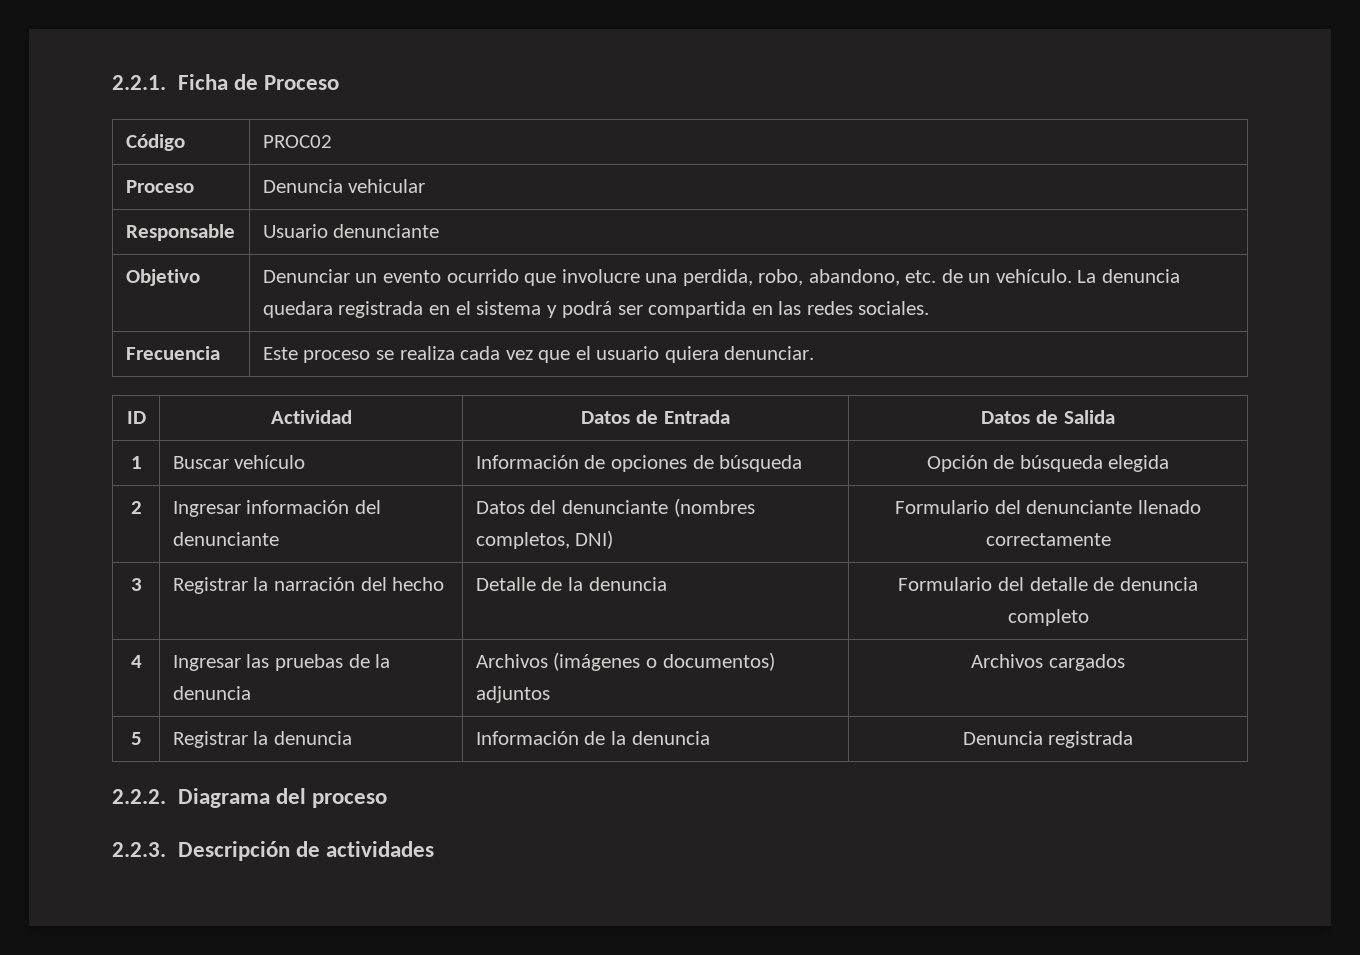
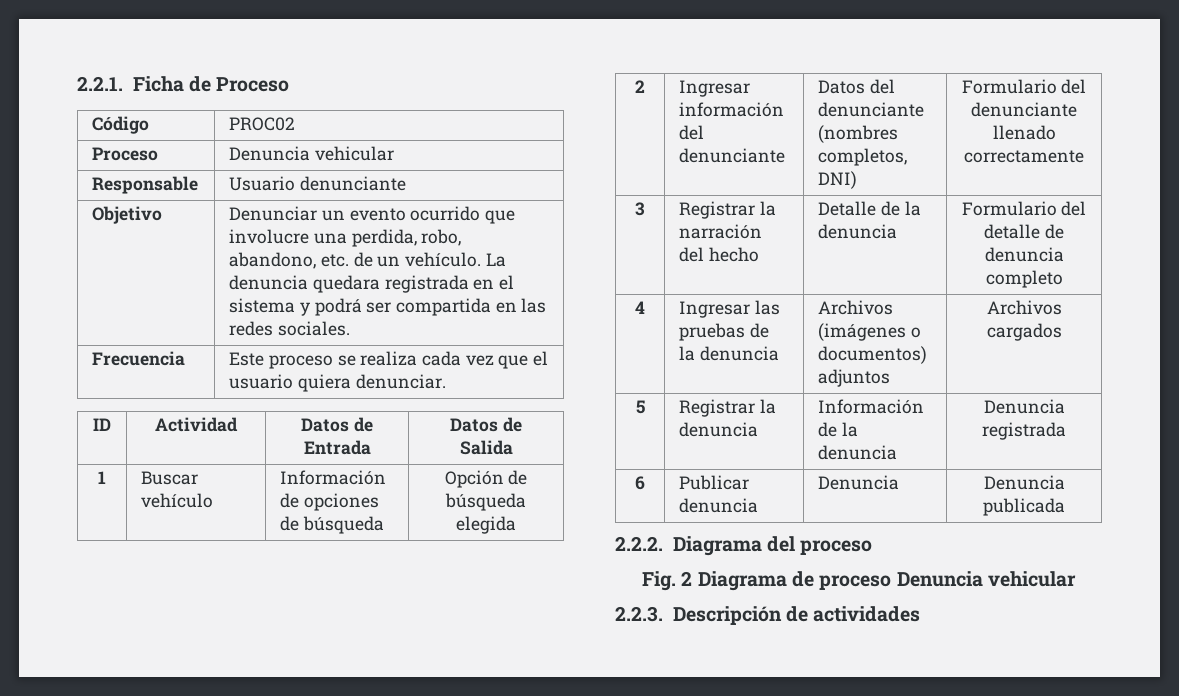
+ 6 | Publicar denuncia | Denuncia | Denuncia publicada
  2.2.2. Diagrama del proceso
+ Fig. 2 Diagrama de proceso Denuncia vehicular

